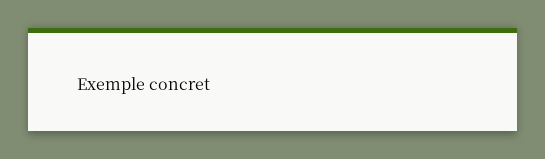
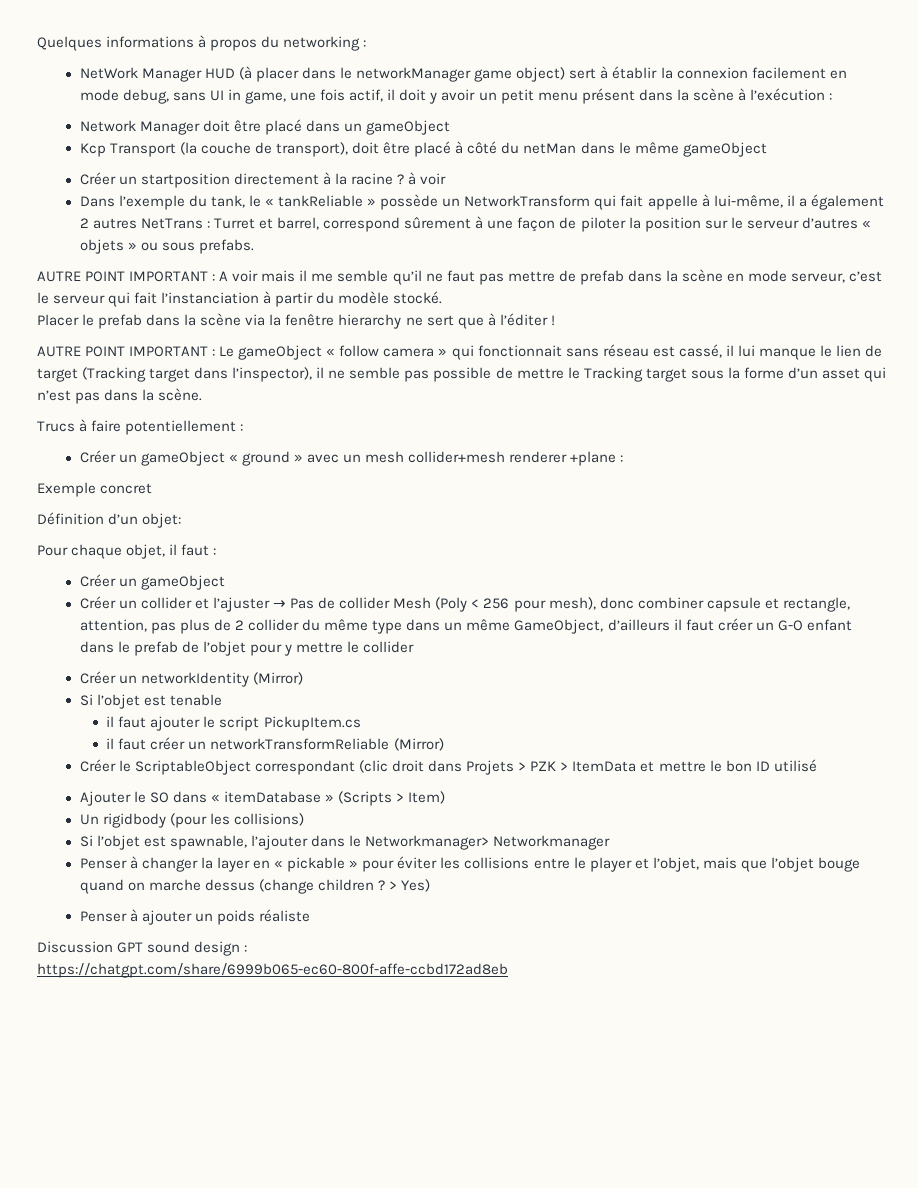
+ Quelques informations à propos du networking :
+ NetWork Manager HUD (à placer dans le networkManager game object) sert à établir la connexion facilement en mode debug, sans UI in game, une fois actif, il doit y avoir un petit menu présent dans la scène à l’exécution :
+ Network Manager doit être placé dans un gameObject
+ Kcp Transport (la couche de transport), doit être placé à côté du netMan dans le même gameObject
+ Créer un startposition directement à la racine ? à voir
+ Dans l’exemple du tank, le « tankReliable » possède un NetworkTransform qui fait appelle à lui-même, il a également 2 autres NetTrans : Turret et barrel, correspond sûrement à une façon de piloter la position sur le serveur d’autres « objets » ou sous prefabs.
+ AUTRE POINT IMPORTANT : A voir mais il me semble qu’il ne faut pas mettre de prefab dans la scène en mode serveur, c’est le serveur qui fait l’instanciation à partir du modèle stocké.
+ Placer le prefab dans la scène via la fenêtre hierarchy ne sert que à l’éditer !
+ AUTRE POINT IMPORTANT : Le gameObject « follow camera » qui fonctionnait sans réseau est cassé, il lui manque le lien de target (Tracking target dans l’inspector), il ne semble pas possible de mettre le Tracking target sous la forme d’un asset qui n’est pas dans la scène.
+ Trucs à faire potentiellement :
+ Créer un gameObject « ground » avec un mesh collider+mesh renderer +plane :
  Exemple concret
+ Définition d’un objet:
+ Pour chaque objet, il faut :
+ Créer un gameObject
+ Créer un collider et l’ajuster → Pas de collider Mesh (Poly < 256 pour mesh), donc combiner capsule et rectangle, attention, pas plus de 2 collider du même type dans un même GameObject, d’ailleurs il faut créer un G-O enfant dans le prefab de l’objet pour y mettre le collider
+ Créer un networkIdentity (Mirror)
+ Si l’objet est tenable
+ il faut ajouter le script PickupItem.cs
+ il faut créer un networkTransformReliable (Mirror)
+ Créer le ScriptableObject correspondant (clic droit dans Projets > PZK > ItemData et mettre le bon ID utilisé
+ Ajouter le SO dans « itemDatabase » (Scripts > Item)
+ Un rigidbody (pour les collisions)
+ Si l’objet est spawnable, l’ajouter dans le Networkmanager> Networkmanager
+ Penser à changer la layer en « pickable » pour éviter les collisions entre le player et l’objet, mais que l’objet bouge quand on marche dessus (change children ? > Yes)
+ Penser à ajouter un poids réaliste
+ Discussion GPT sound design :
+ https://chatgpt.com/share/6999b065-ec60-800f-affe-ccbd172ad8eb

